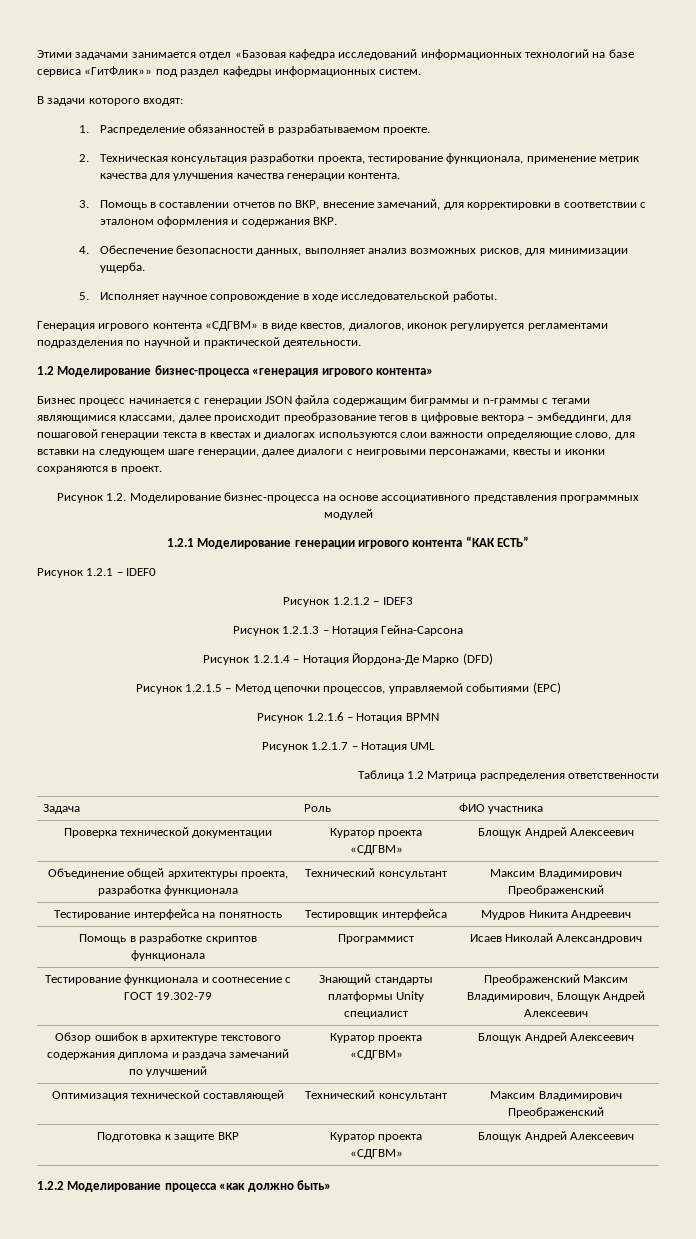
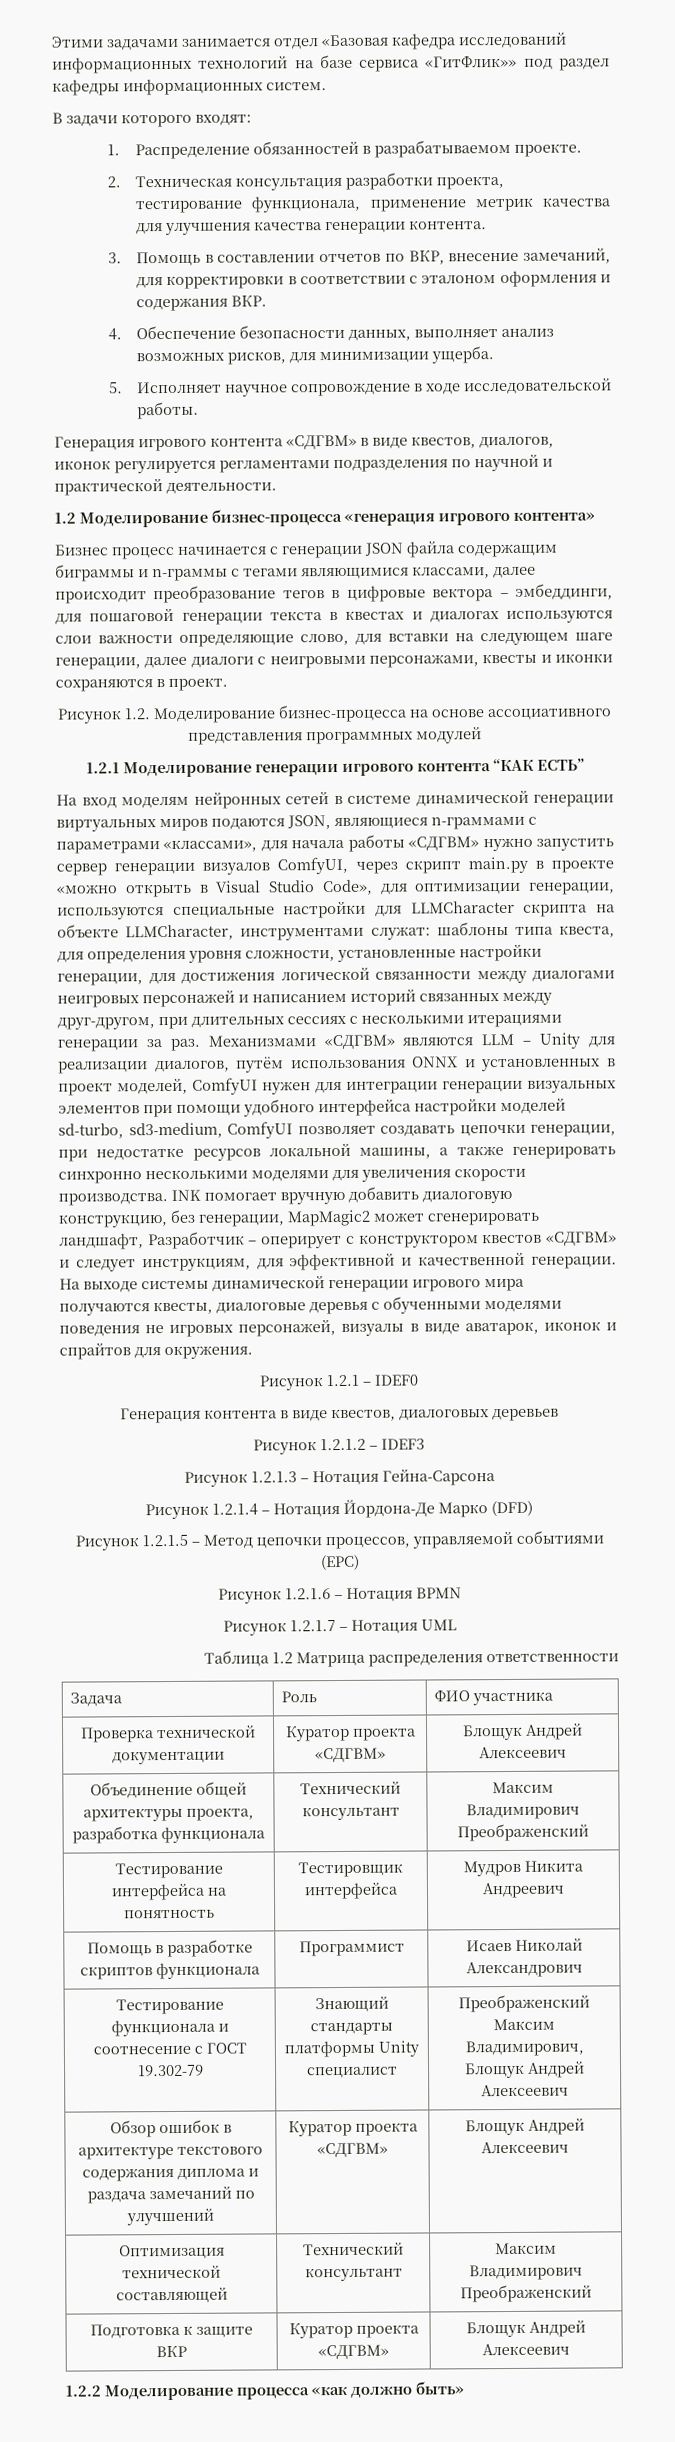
+ На вход моделям нейронных сетей в системе динамической генерации виртуальных миров подаются JSON, являющиеся n-граммами с параметрами «классами», для начала работы «СДГВМ» нужно запустить сервер генерации визуалов ComfyUI, через скрипт main.py в проекте «можно открыть в Visual Studio Code», для оптимизации генерации, используются специальные настройки для LLMCharacter скрипта на объекте LLMCharacter, инструментами служат: шаблоны типа квеста, для определения уровня сложности, установленные настройки генерации, для достижения логической связанности между диалогами неигровых персонажей и написанием историй связанных между друг-другом, при длительных сессиях с несколькими итерациями генерации за раз. Механизмами «СДГВМ» являются LLM – Unity для реализации диалогов, путём использования ONNX и установленных в проект моделей, ComfyUI нужен для интеграции генерации визуальных элементов при помощи удобного интерфейса настройки моделей sd-turbo, sd3-medium, ComfyUI позволяет создавать цепочки генерации, при недостатке ресурсов локальной машины, а также генерировать синхронно несколькими моделями для увеличения скорости производства. INK помогает вручную добавить диалоговую конструкцию, без генерации, MapMagic2 может сгенерировать ландшафт, Разработчик – оперирует с конструктором квестов «СДГВМ» и следует инструкциям, для эффективной и качественной генерации. На выходе системы динамической генерации игрового мира получаются квесты, диалоговые деревья с обученными моделями поведения не игровых персонажей, визуалы в виде аватарок, иконок и спрайтов для окружения.
  Рисунок 1.2.1 – IDEF0
+ Генерация контента в виде квестов, диалоговых деревьев

